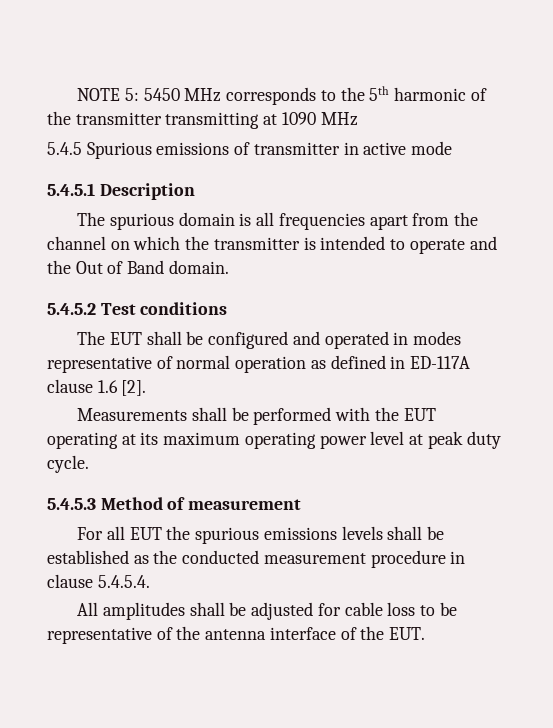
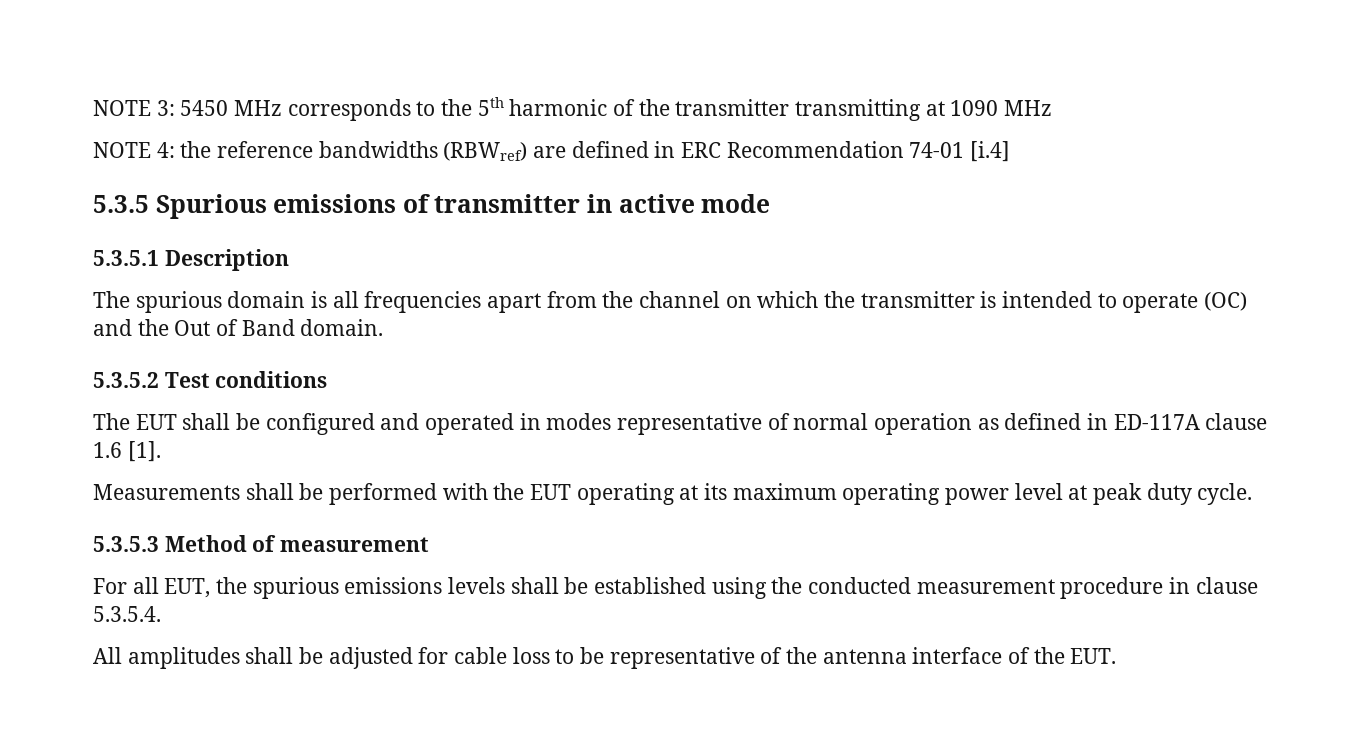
- NOTE 5: 5450 MHz corresponds to the 5th harmonic of the transmitter transmitting at 1090 MHz
+ NOTE 3: 5450 MHz corresponds to the 5th harmonic of the transmitter transmitting at 1090 MHz
- 5.4.5 Spurious emissions of transmitter in active mode
+ NOTE 4: the reference bandwidths (RBWref) are defined in ERC Recommendation 74-01 [i.4]
+ 5.3.5 Spurious emissions of transmitter in active mode
- 5.4.5.1 Description
+ 5.3.5.1 Description
- The spurious domain is all frequencies apart from the channel on which the transmitter is intended to operate and the Out of Band domain.
+ The spurious domain is all frequencies apart from the channel on which the transmitter is intended to operate (OC) and the Out of Band domain.
- 5.4.5.2 Test conditions
+ 5.3.5.2 Test conditions
- The EUT shall be configured and operated in modes representative of normal operation as defined in ED-117A clause 1.6 [2].
+ The EUT shall be configured and operated in modes representative of normal operation as defined in ED-117A clause 1.6 [1].
- 5.4.5.3 Method of measurement
+ 5.3.5.3 Method of measurement
- For all EUT the spurious emissions levels shall be established as the conducted measurement procedure in clause 5.4.5.4.
+ For all EUT, the spurious emissions levels shall be established using the conducted measurement procedure in clause 5.3.5.4.

